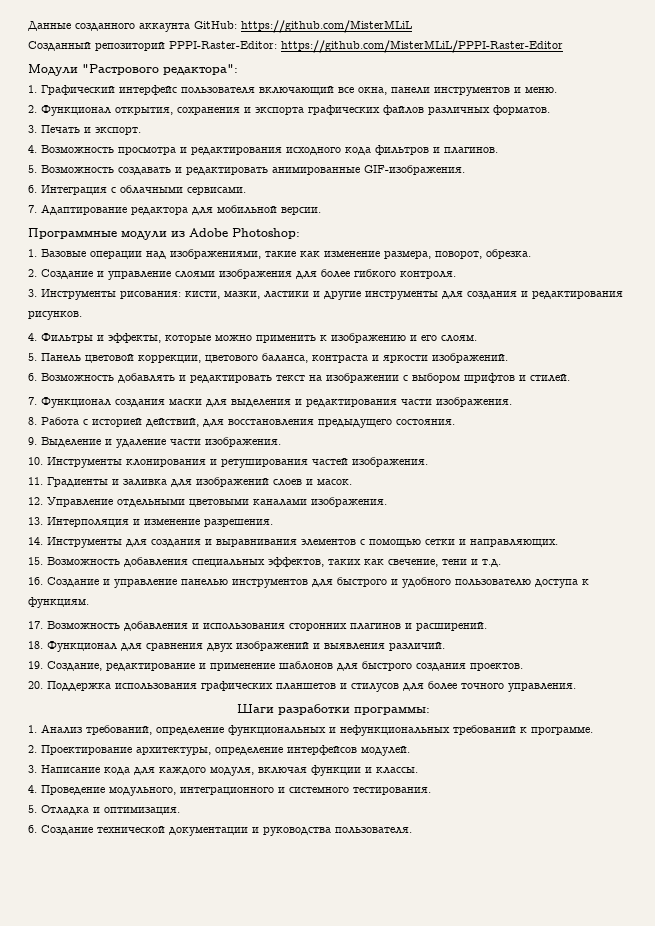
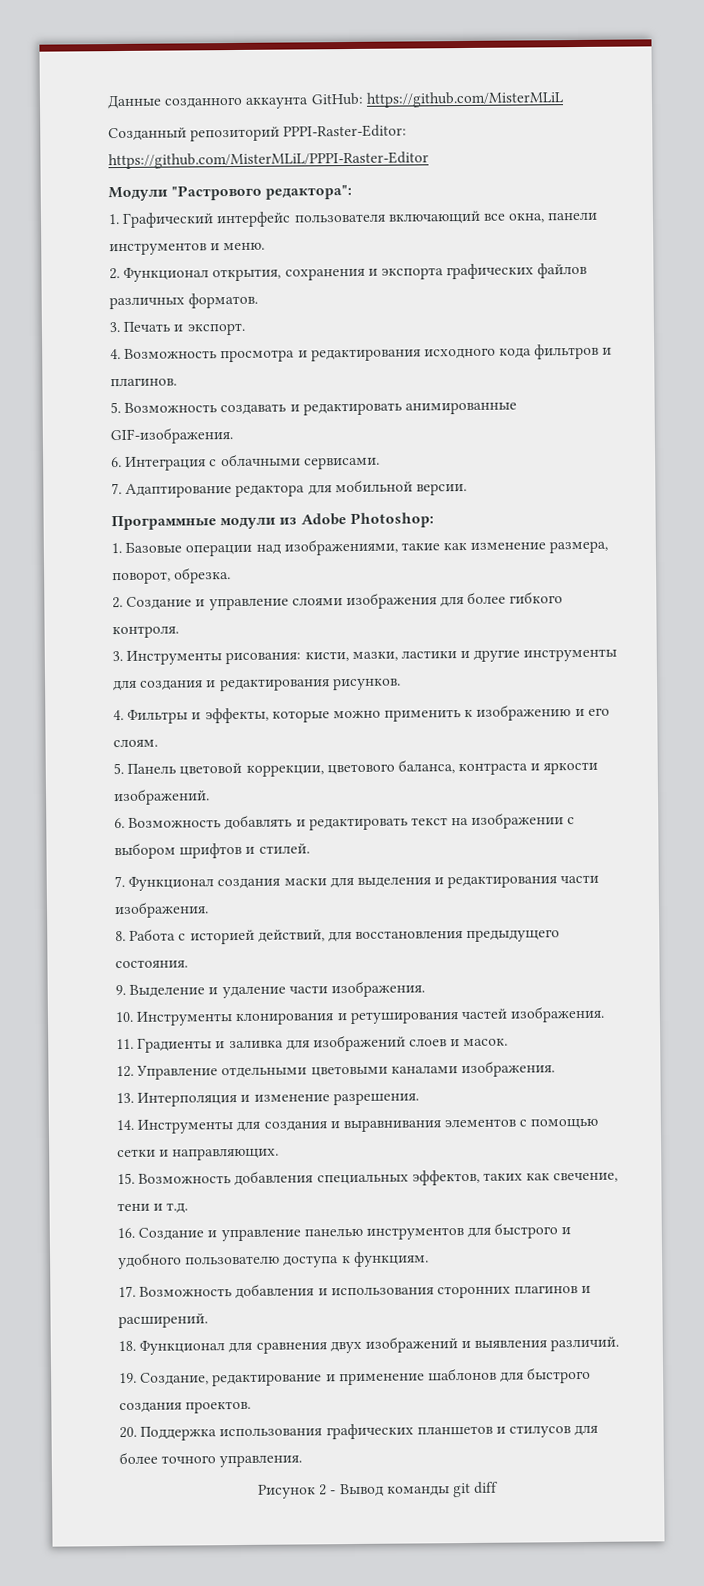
- Шаги разработки программы:
- 1. Анализ требований, определение функциональных и нефункциональных требований к программе.
- 2. Проектирование архитектуры, определение интерфейсов модулей.
- 3. Написание кода для каждого модуля, включая функции и классы.
- 4. Проведение модульного, интеграционного и системного тестирования.
- 5. Отладка и оптимизация.
- 6. Создание технической документации и руководства пользователя.
+ Рисунок 2 - Вывод команды git diff

